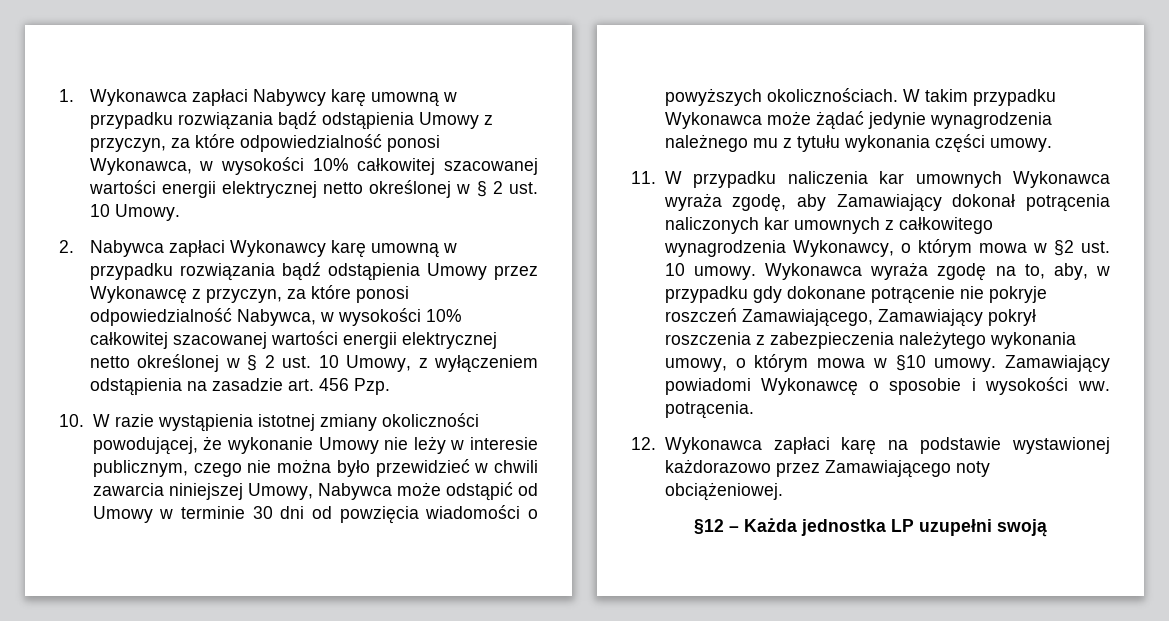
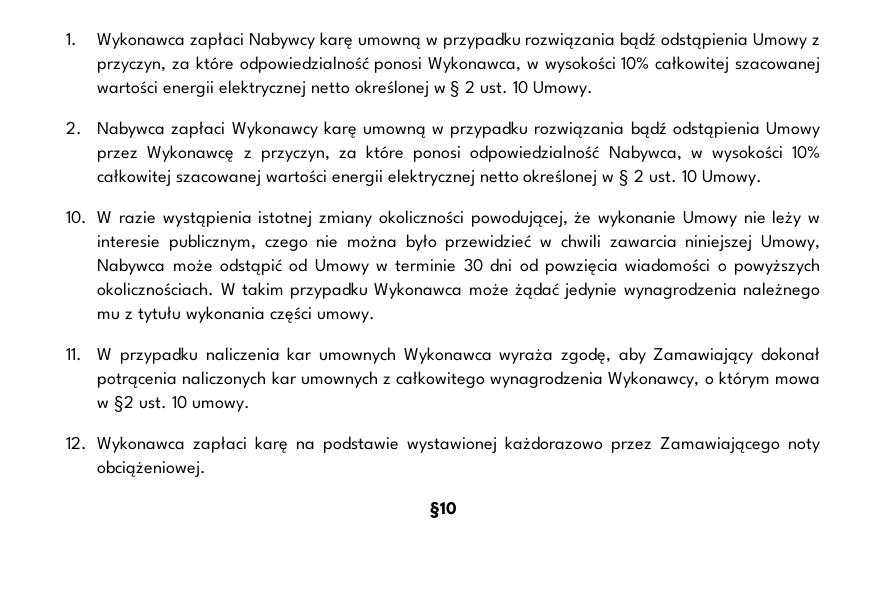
- 2. Nabywca zapłaci Wykonawcy karę umowną w przypadku rozwiązania bądź odstąpienia Umowy przez Wykonawcę z przyczyn, za które ponosi odpowiedzialność Nabywca, w wysokości 10% całkowitej szacowanej wartości energii elektrycznej netto określonej w § 2 ust. 10 Umowy, z wyłączeniem odstąpienia na zasadzie art. 456 Pzp.
+ 2. Nabywca zapłaci Wykonawcy karę umowną w przypadku rozwiązania bądź odstąpienia Umowy przez Wykonawcę z przyczyn, za które ponosi odpowiedzialność Nabywca, w wysokości 10% całkowitej szacowanej wartości energii elektrycznej netto określonej w § 2 ust. 10 Umowy.
- Wykonawca wyraża zgodę na to, aby, w przypadku gdy dokonane potrącenie nie pokryje roszczeń Zamawiającego, Zamawiający pokrył roszczenia z zabezpieczenia należytego wykonania umowy, o którym mowa w §10 umowy. Zamawiający powiadomi Wykonawcę o sposobie i wysokości ww. potrącenia.
- §12 – Każda jednostka LP uzupełni swoją
+ §10

